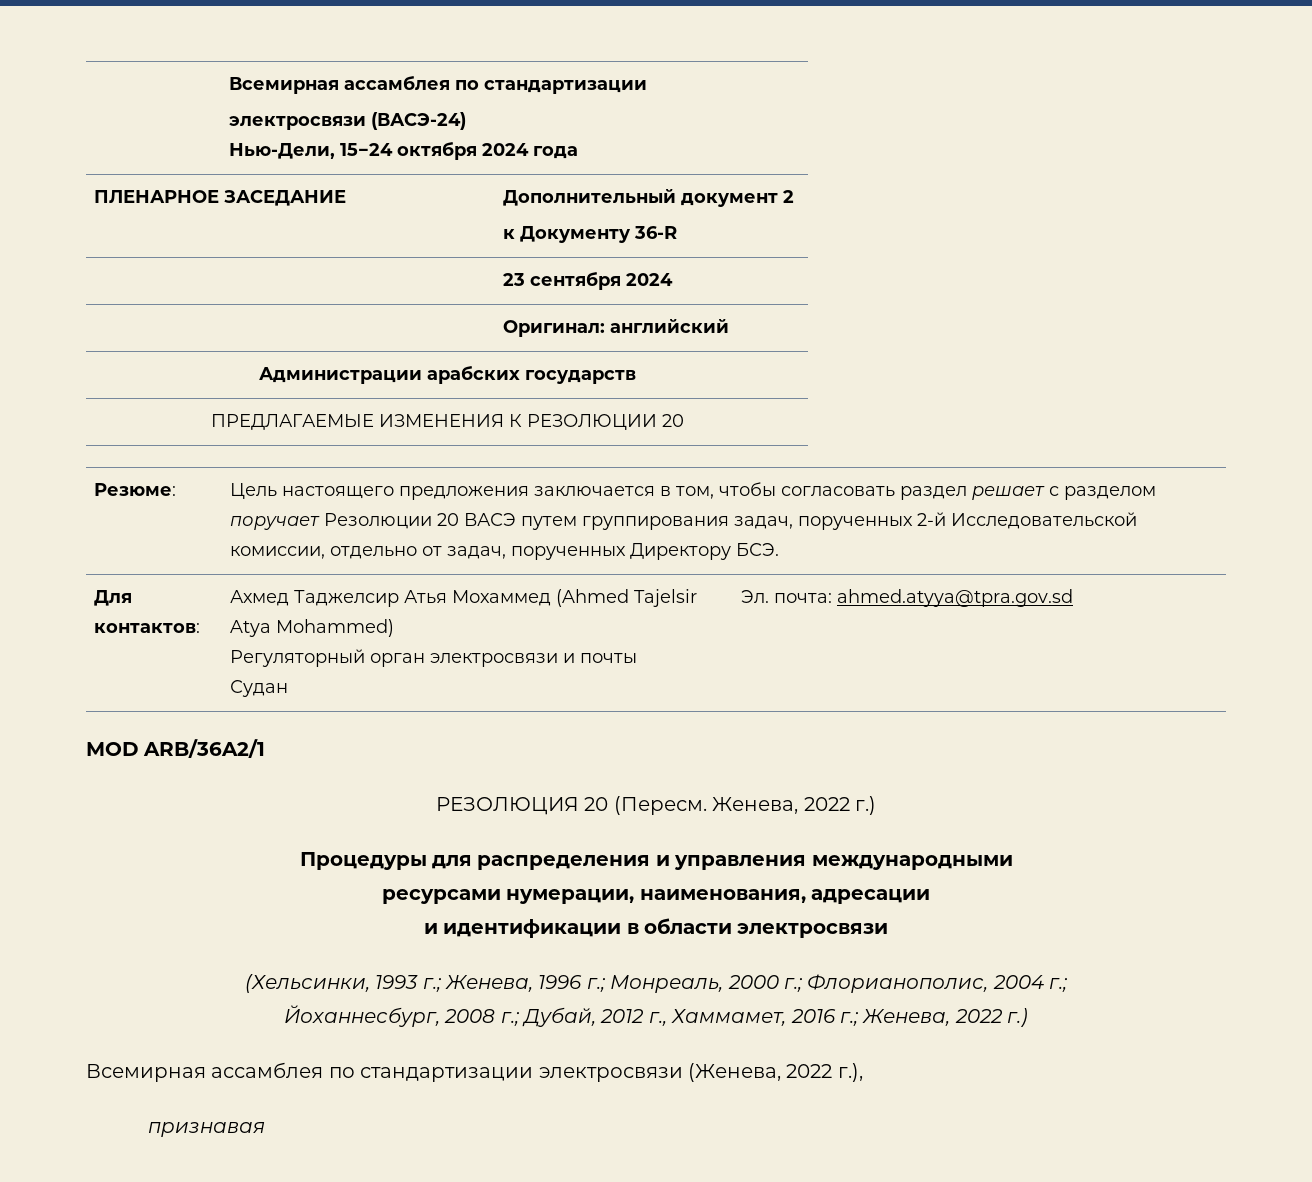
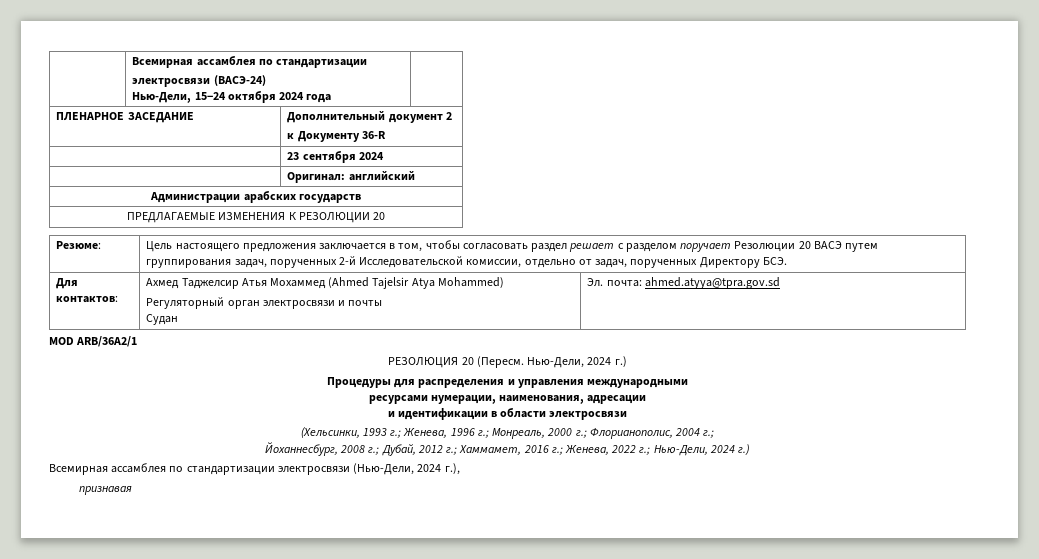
- РЕЗОЛЮЦИЯ 20 (Пересм. Женева, 2022 г.)
+ РЕЗОЛЮЦИЯ 20 (Пересм. Нью-Дели, 2024 г.)
- Йоханнесбург, 2008 г.; Дубай, 2012 г., Хаммамет, 2016 г.; Женева, 2022 г.)
+ Йоханнесбург, 2008 г.; Дубай, 2012 г.; Хаммамет, 2016 г.; Женева, 2022 г.; Нью-Дели, 2024 г.)
- Всемирная ассамблея по стандартизации электросвязи (Женева, 2022 г.),
+ Всемирная ассамблея по стандартизации электросвязи (Нью-Дели, 2024 г.),

